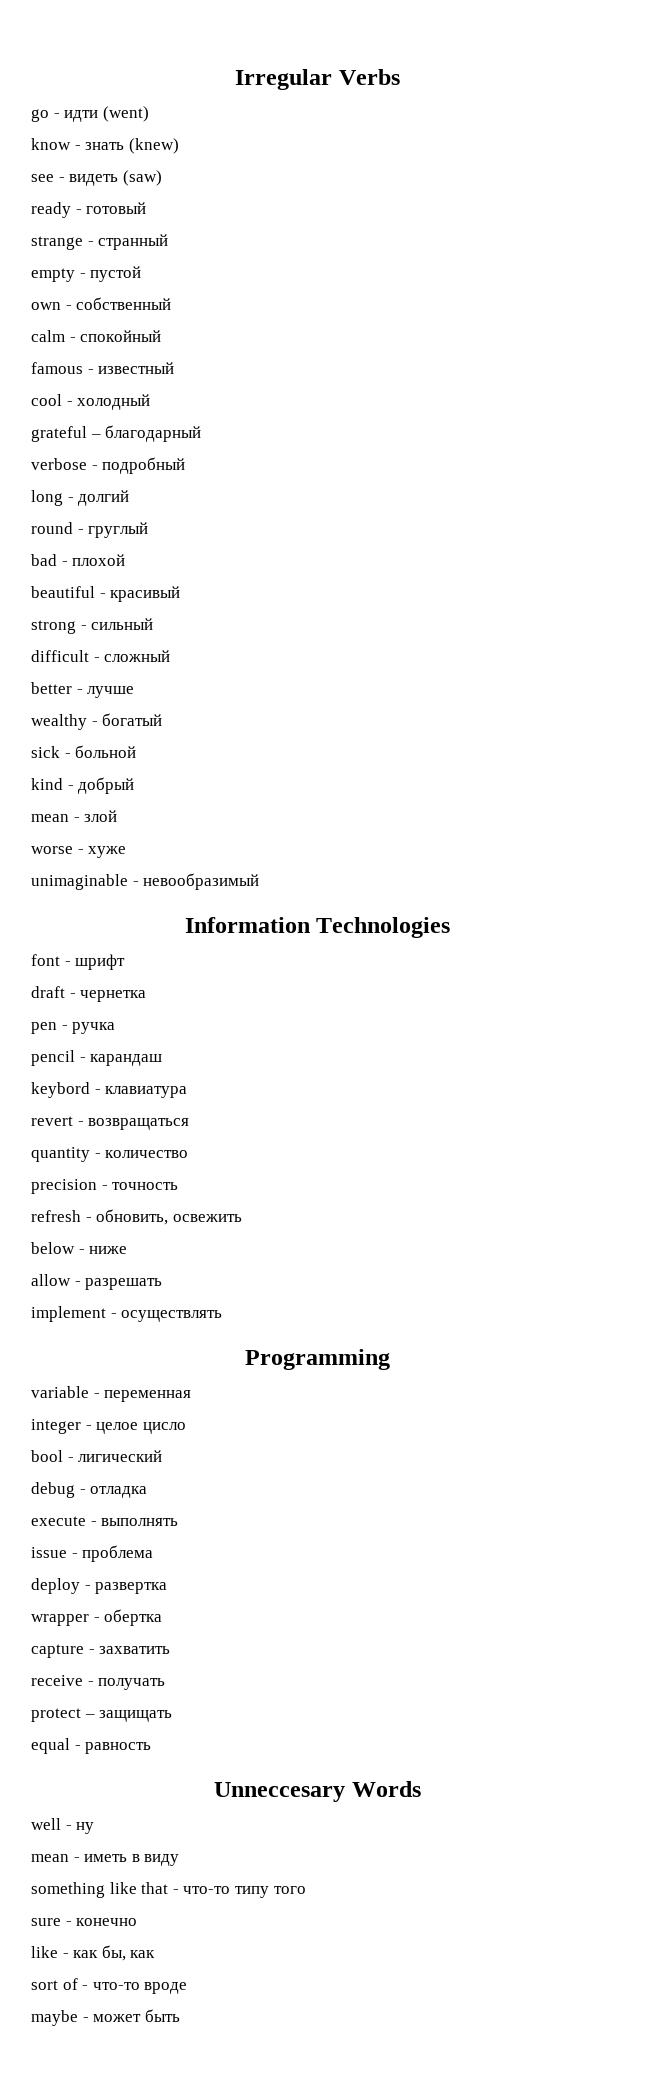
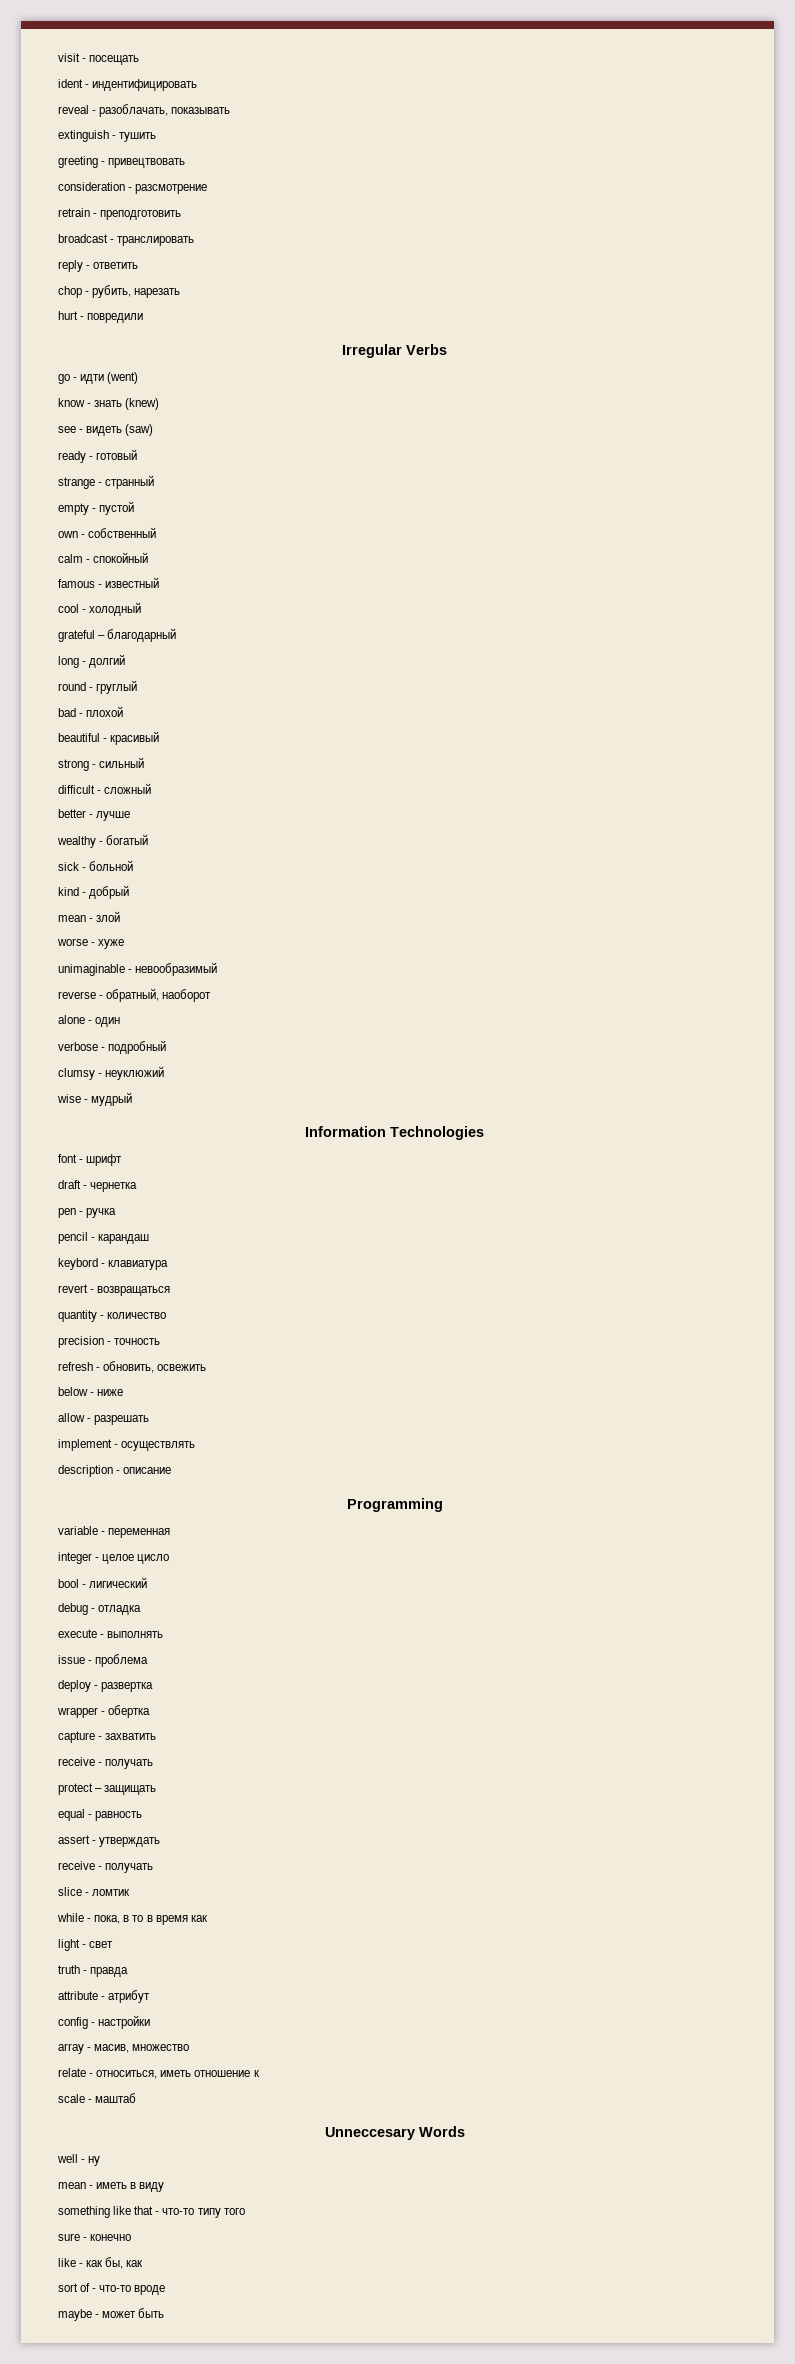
+ visit - посещать
+ ident - индентифицировать
+ reveal - разоблачать, показывать
+ extinguish - тушить
+ greeting - привецтвовать
+ consideration - разсмотрение
+ retrain - преподготовить
+ broadcast - транслировать
+ reply - ответить
+ chop - рубить, нарезать
+ hurt - повредили
- verbose - подробный
+ reverse - обратный, наоборот
+ alone - один
+ verbose - подробный
+ clumsy - неуклюжий
+ wise - мудрый
+ description - описание
+ assert - утверждать
+ receive - получать
+ slice - ломтик
+ while - пока, в то в время как
+ light - свет
+ truth - правда
+ attribute - атрибут
+ config - настройки
+ array - масив, множество
+ relate - относиться, иметь отношение к
+ scale - маштаб

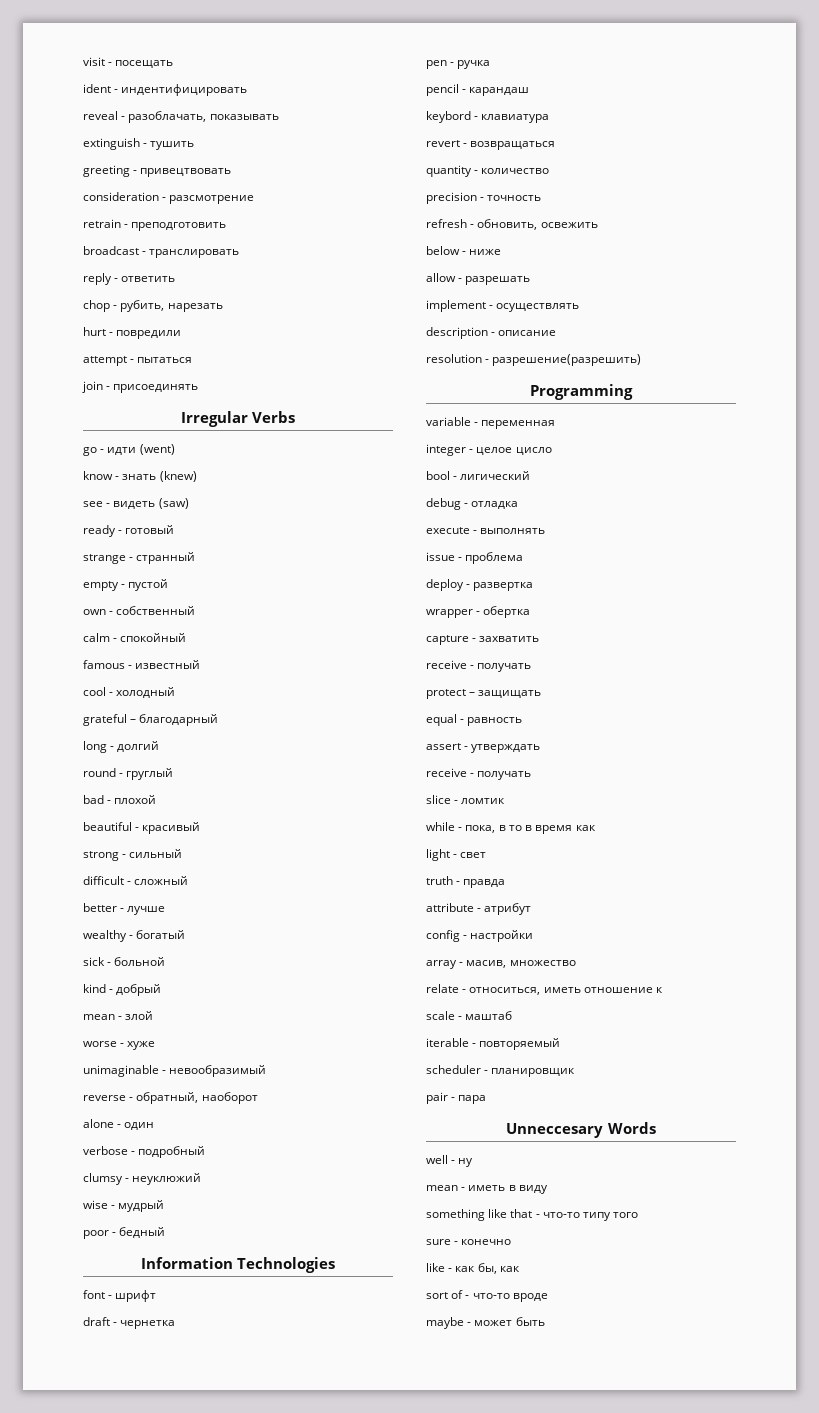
+ attempt - пытаться
+ join - присоединять
+ poor - бедный
+ resolution - разрешение(разрешить)
+ iterable - повторяемый
+ scheduler - планировщик
+ pair - пара

